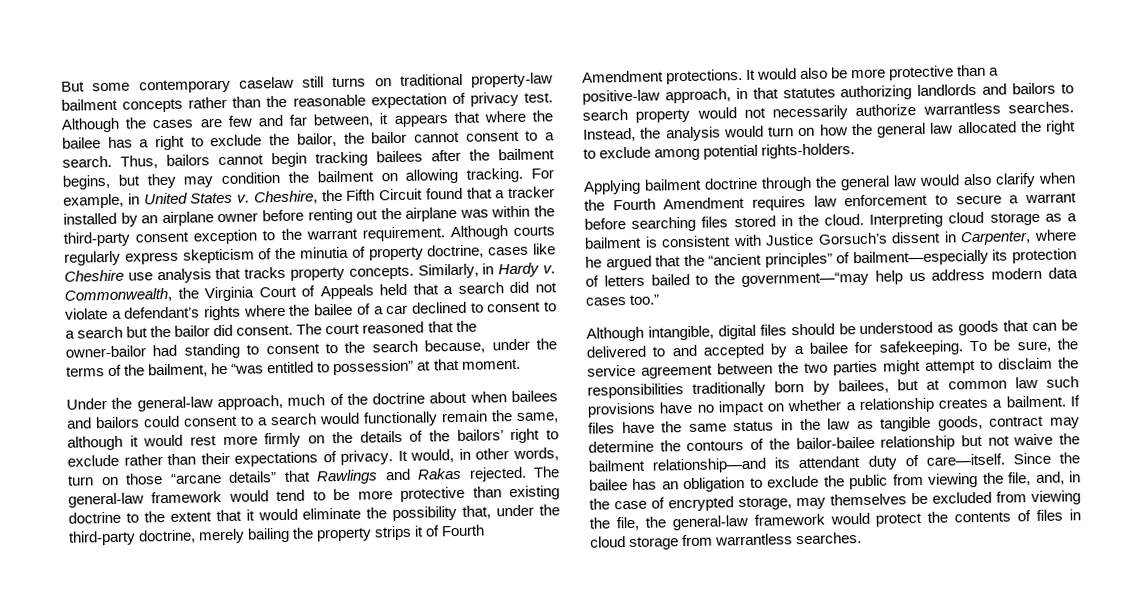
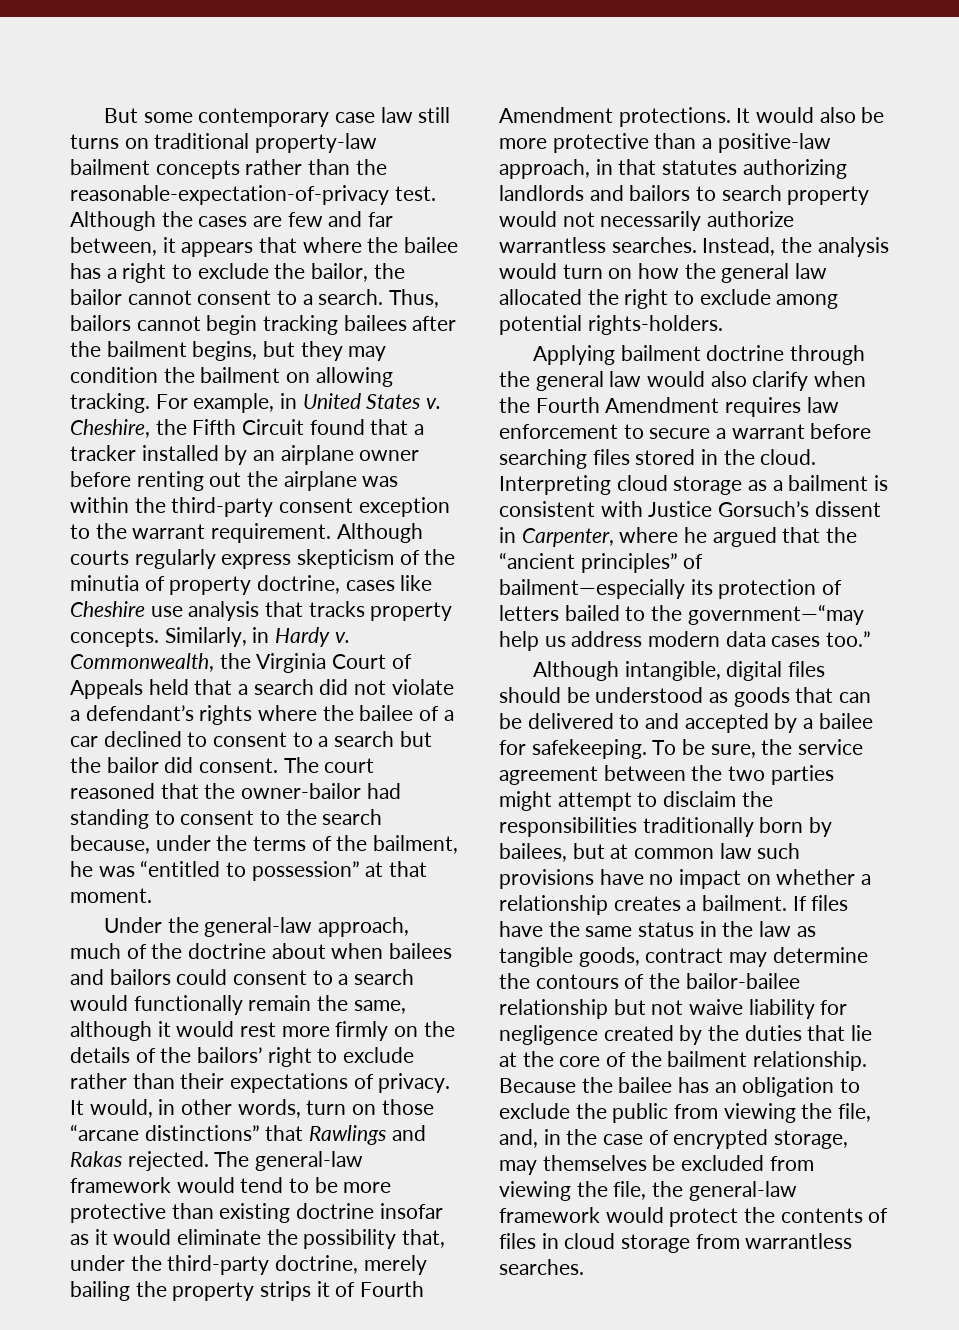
- But some contemporary caselaw still turns on traditional property-law bailment concepts rather than the reasonable expectation of privacy test.
+ But some contemporary case law still turns on traditional property-law bailment concepts rather than the reasonable-expectation-of-privacy test.
- The court reasoned that the owner-bailor had standing to consent to the search because, under the terms of the bailment, he “was entitled to possession” at that moment.
+ The court reasoned that the owner-bailor had standing to consent to the search because, under the terms of the bailment, he was “entitled to possession” at that moment.
- It would, in other words, turn on those “arcane details” that Rawlings and Rakas rejected.
+ It would, in other words, turn on those “arcane distinctions” that Rawlings and Rakas rejected.
- The general-law framework would tend to be more protective than existing doctrine to the extent that it would eliminate the possibility that, under the third-party doctrine, merely bailing the property strips it of Fourth Amendment protections.
+ The general-law framework would tend to be more protective than existing doctrine insofar as it would eliminate the possibility that, under the third-party doctrine, merely bailing the property strips it of Fourth Amendment protections.
- If files have the same status in the law as tangible goods, contract may determine the contours of the bailor-bailee relationship but not waive the bailment relationship—and its attendant duty of care—itself. Since the bailee has an obligation to exclude the public from viewing the file, and, in the case of encrypted storage, may themselves be excluded from viewing the file, the general-law framework would protect the contents of files in cloud storage from warrantless searches.
+ If files have the same status in the law as tangible goods, contract may determine the contours of the bailor-bailee relationship but not waive liability for negligence created by the duties that lie at the core of the bailment relationship. Because the bailee has an obligation to exclude the public from viewing the file, and, in the case of encrypted storage, may themselves be excluded from viewing the file, the general-law framework would protect the contents of files in cloud storage from warrantless searches.

